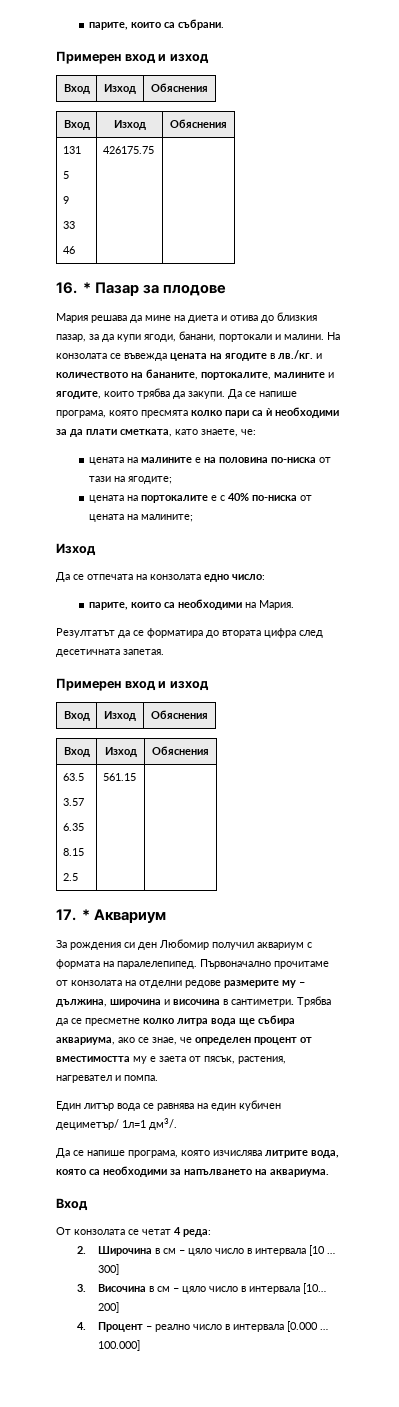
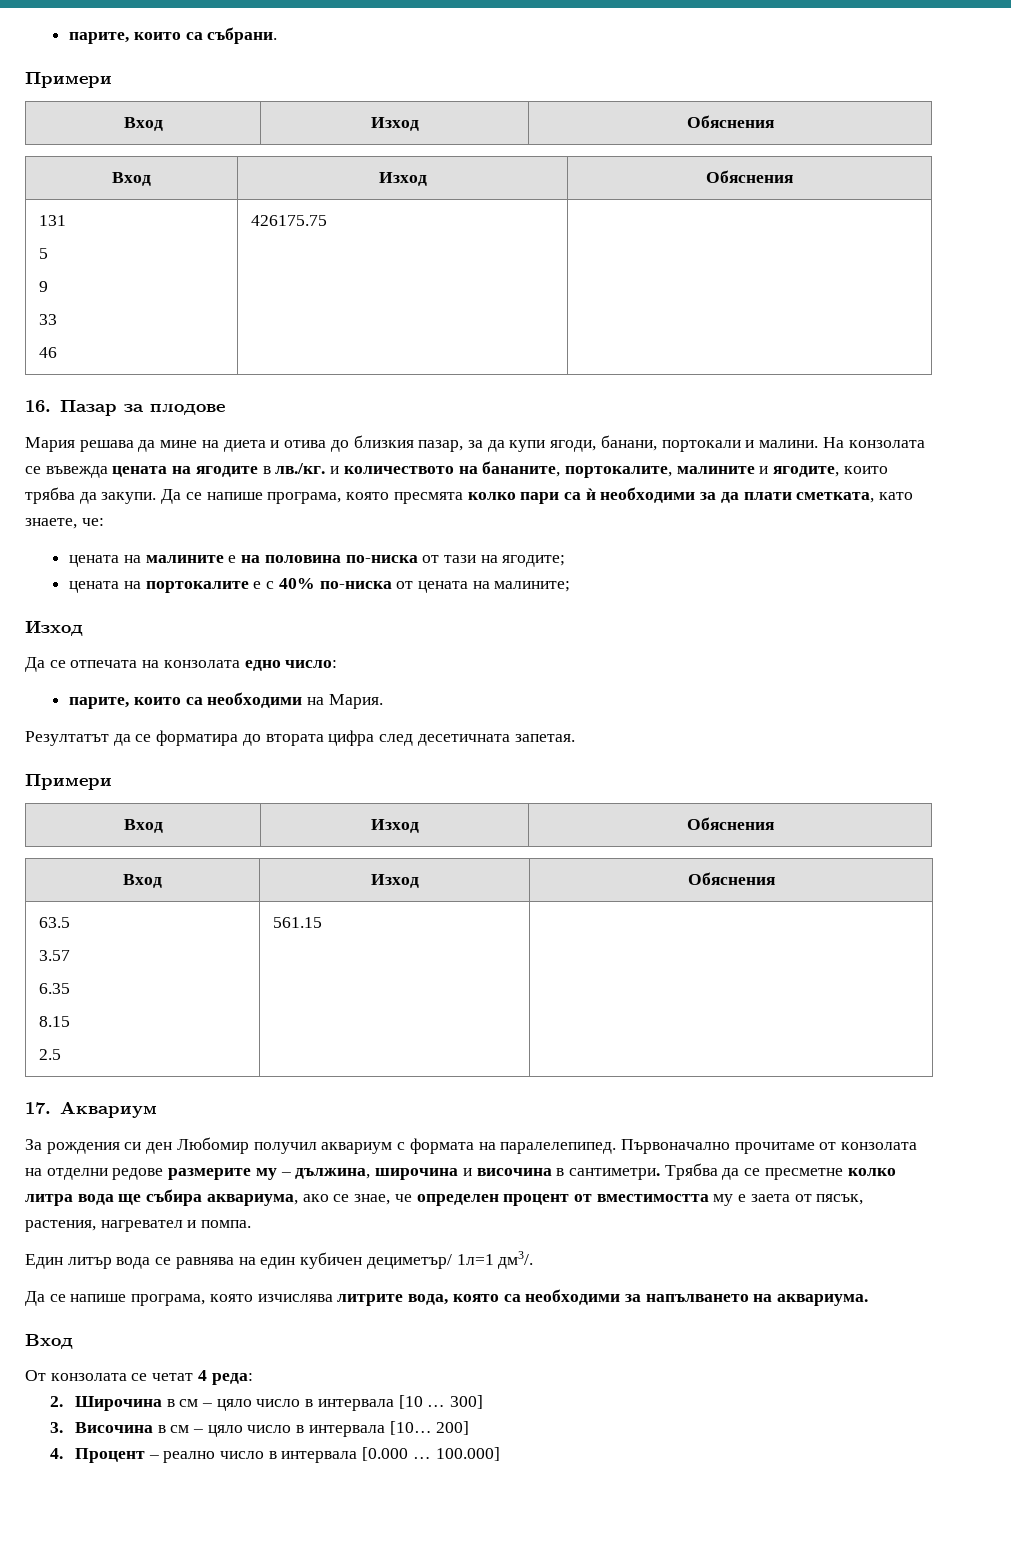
  парите, които са събрани.
- Примерен вход и изход
+ Примери
- 16. * Пазар за плодове
+ 16. Пазар за плодове
  Резултатът да се форматира до втората цифра след десетичната запетая.
- Примерен вход и изход
+ Примери
- 17. * Аквариум
+ 17. Аквариум

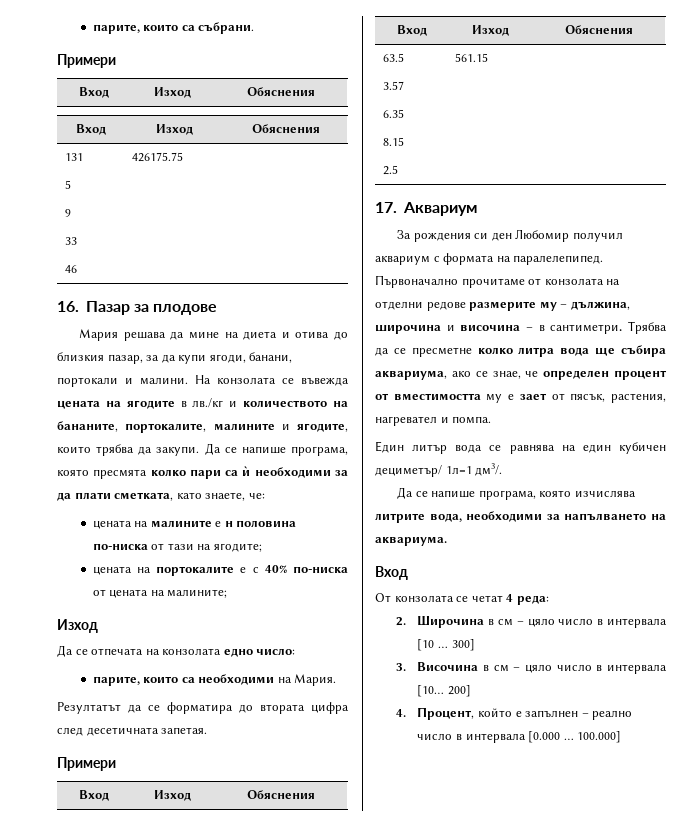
- На конзолата се въвежда цената на ягодите в лв./кг. и количеството на бананите, портокалите, малините и ягодите, които трябва да закупи.
+ На конзолата се въвежда цената на ягодите в лв./кг и количеството на бананите, портокалите, малините и ягодите, които трябва да закупи.
- цената на малините е на половина по-ниска от тази на ягодите;
+ цената на малините е н половина по-ниска от тази на ягодите;
- Първоначално прочитаме от конзолата на отделни редове размерите му – дължина, широчина и височина в сантиметри.
+ Първоначално прочитаме от конзолата на отделни редове размерите му – дължина, широчина и височина – в сантиметри.
- Трябва да се пресметне колко литра вода ще събира аквариума, ако се знае, че определен процент от вместимостта му е заета от пясък, растения, нагревател и помпа.
+ Трябва да се пресметне колко литра вода ще събира аквариума, ако се знае, че определен процент от вместимостта му е зает от пясък, растения, нагревател и помпа.
- Да се напише програма, която изчислява литрите вода, която са необходими за напълването на аквариума.
+ Да се напише програма, която изчислява литрите вода, необходими за напълването на аквариума.
- 4. Процент – реално число в интервала [0.000 …
+ 4. Процент, който е запълнен – реално число в интервала [0.000 …

